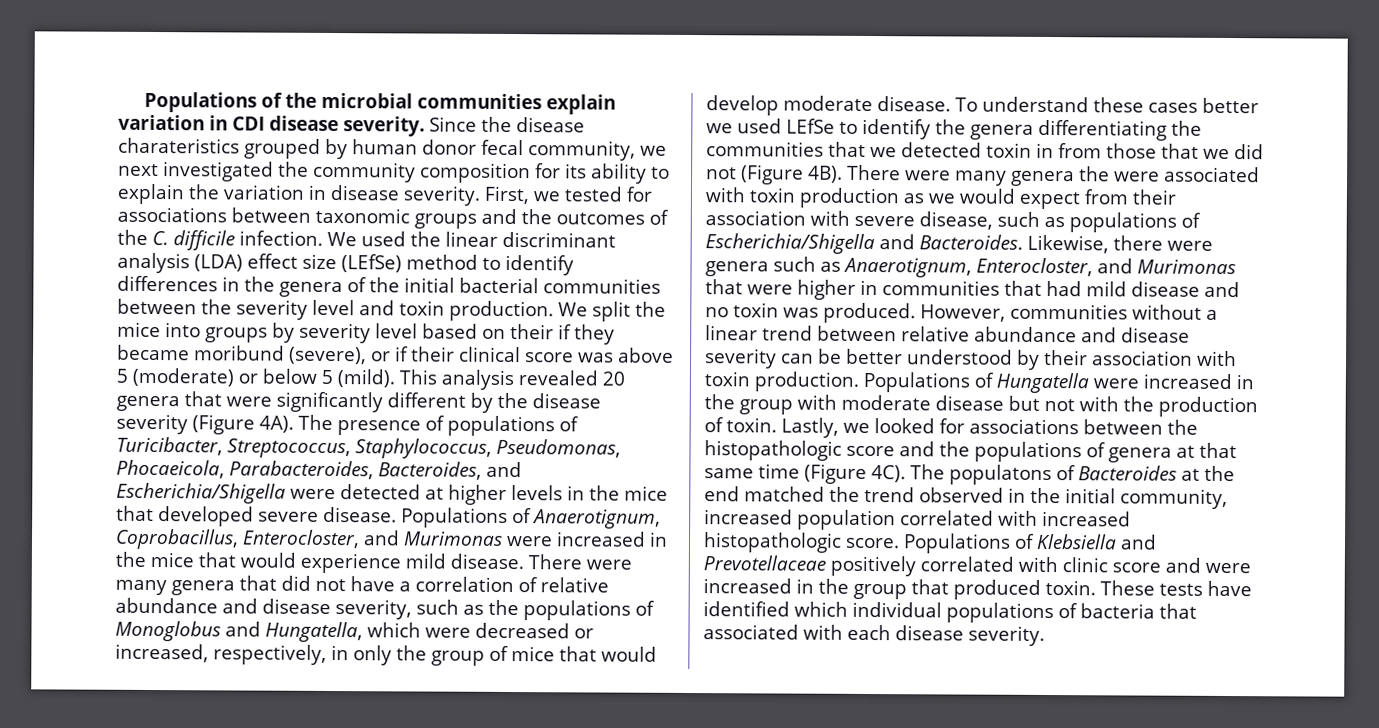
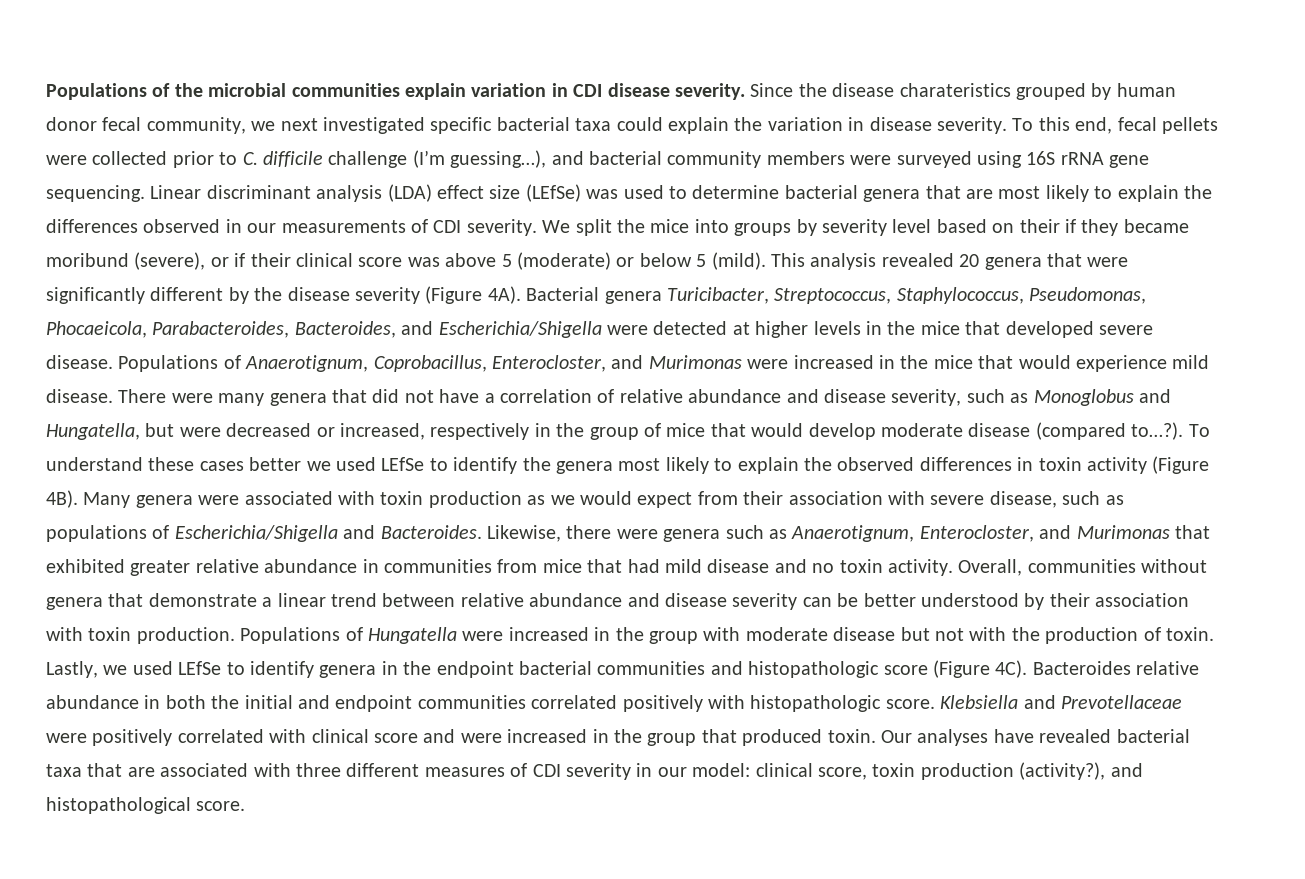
- Since the disease charateristics grouped by human donor fecal community, we next investigated the community composition for its ability to explain the variation in disease severity.
+ Since the disease charateristics grouped by human donor fecal community, we next investigated specific bacterial taxa could explain the variation in disease severity.
- First, we tested for associations between taxonomic groups and the outcomes of the C. difficile infection. We used the linear discriminant analysis (LDA) effect size (LEfSe) method to identify differences in the genera of the initial bacterial communities between the severity level and toxin production.
+ To this end, fecal pellets were collected prior to C. difficile challenge (I’m guessing…), and bacterial community members were surveyed using 16S rRNA gene sequencing. Linear discriminant analysis (LDA) effect size (LEfSe) was used to determine bacterial genera that are most likely to explain the differences observed in our measurements of CDI severity.
- The presence of populations of Turicibacter, Streptococcus, Staphylococcus, Pseudomonas, Phocaeicola, Parabacteroides, Bacteroides, and Escherichia/Shigella were detected at higher levels in the mice that developed severe disease.
+ Bacterial genera Turicibacter, Streptococcus, Staphylococcus, Pseudomonas, Phocaeicola, Parabacteroides, Bacteroides, and Escherichia/Shigella were detected at higher levels in the mice that developed severe disease.
- There were many genera that did not have a correlation of relative abundance and disease severity, such as the populations of Monoglobus and Hungatella, which were decreased or increased, respectively, in only the group of mice that would develop moderate disease.
+ There were many genera that did not have a correlation of relative abundance and disease severity, such as Monoglobus and Hungatella, but were decreased or increased, respectively in the group of mice that would develop moderate disease (compared to…?).
- To understand these cases better we used LEfSe to identify the genera differentiating the communities that we detected toxin in from those that we did not (Figure 4B). There were many genera the were associated with toxin production as we would expect from their association with severe disease, such as populations of Escherichia/Shigella and Bacteroides.
+ To understand these cases better we used LEfSe to identify the genera most likely to explain the observed differences in toxin activity (Figure 4B). Many genera were associated with toxin production as we would expect from their association with severe disease, such as populations of Escherichia/Shigella and Bacteroides.
- Likewise, there were genera such as Anaerotignum, Enterocloster, and Murimonas that were higher in communities that had mild disease and no toxin was produced. However, communities without a linear trend between relative abundance and disease severity can be better understood by their association with toxin production.
+ Likewise, there were genera such as Anaerotignum, Enterocloster, and Murimonas that exhibited greater relative abundance in communities from mice that had mild disease and no toxin activity. Overall, communities without genera that demonstrate a linear trend between relative abundance and disease severity can be better understood by their association with toxin production.
- Lastly, we looked for associations between the histopathologic score and the populations of genera at that same time (Figure 4C). The populatons of Bacteroides at the end matched the trend observed in the initial community, increased population correlated with increased histopathologic score. Populations of Klebsiella and Prevotellaceae positively correlated with clinic score and were increased in the group that produced toxin.
+ Lastly, we used LEfSe to identify genera in the endpoint bacterial communities and histopathologic score (Figure 4C). Bacteroides relative abundance in both the initial and endpoint communities correlated positively with histopathologic score. Klebsiella and Prevotellaceae were positively correlated with clinical score and were increased in the group that produced toxin.
- These tests have identified which individual populations of bacteria that associated with each disease severity.
+ Our analyses have revealed bacterial taxa that are associated with three different measures of CDI severity in our model: clinical score, toxin production (activity?), and histopathological score.

